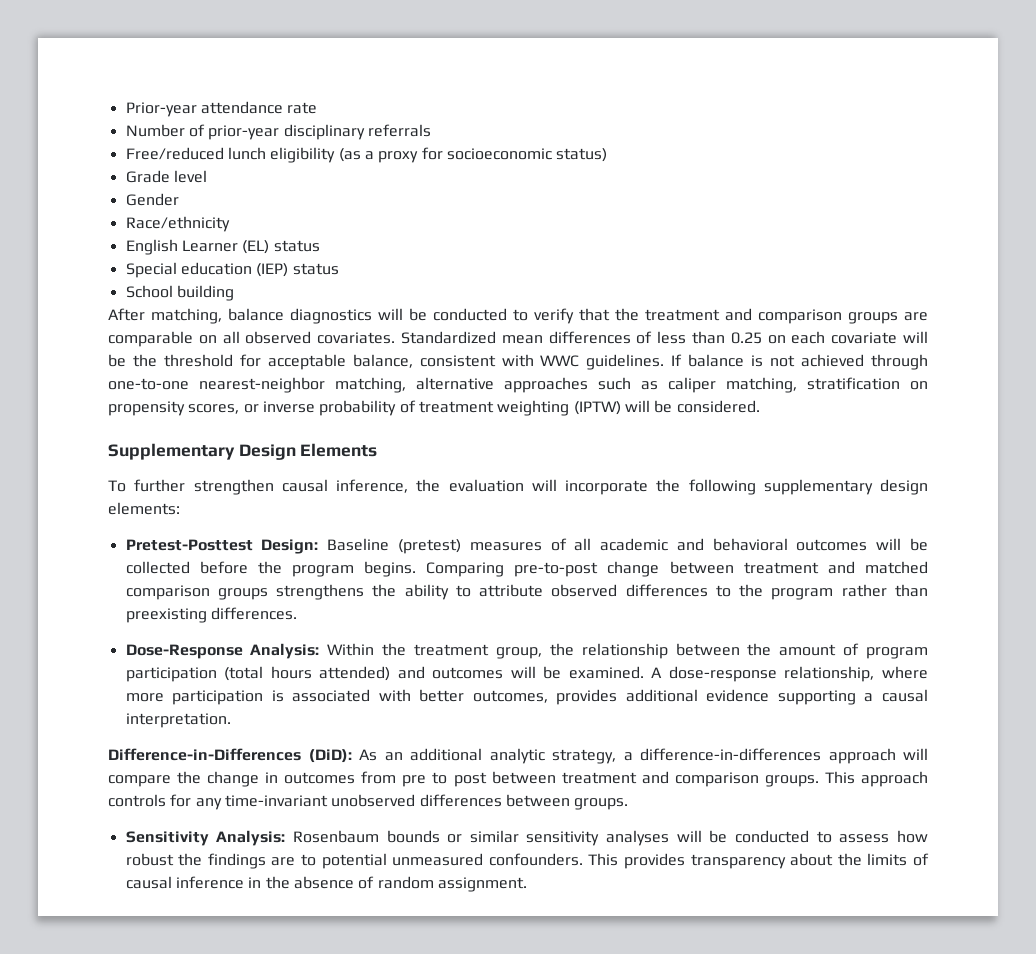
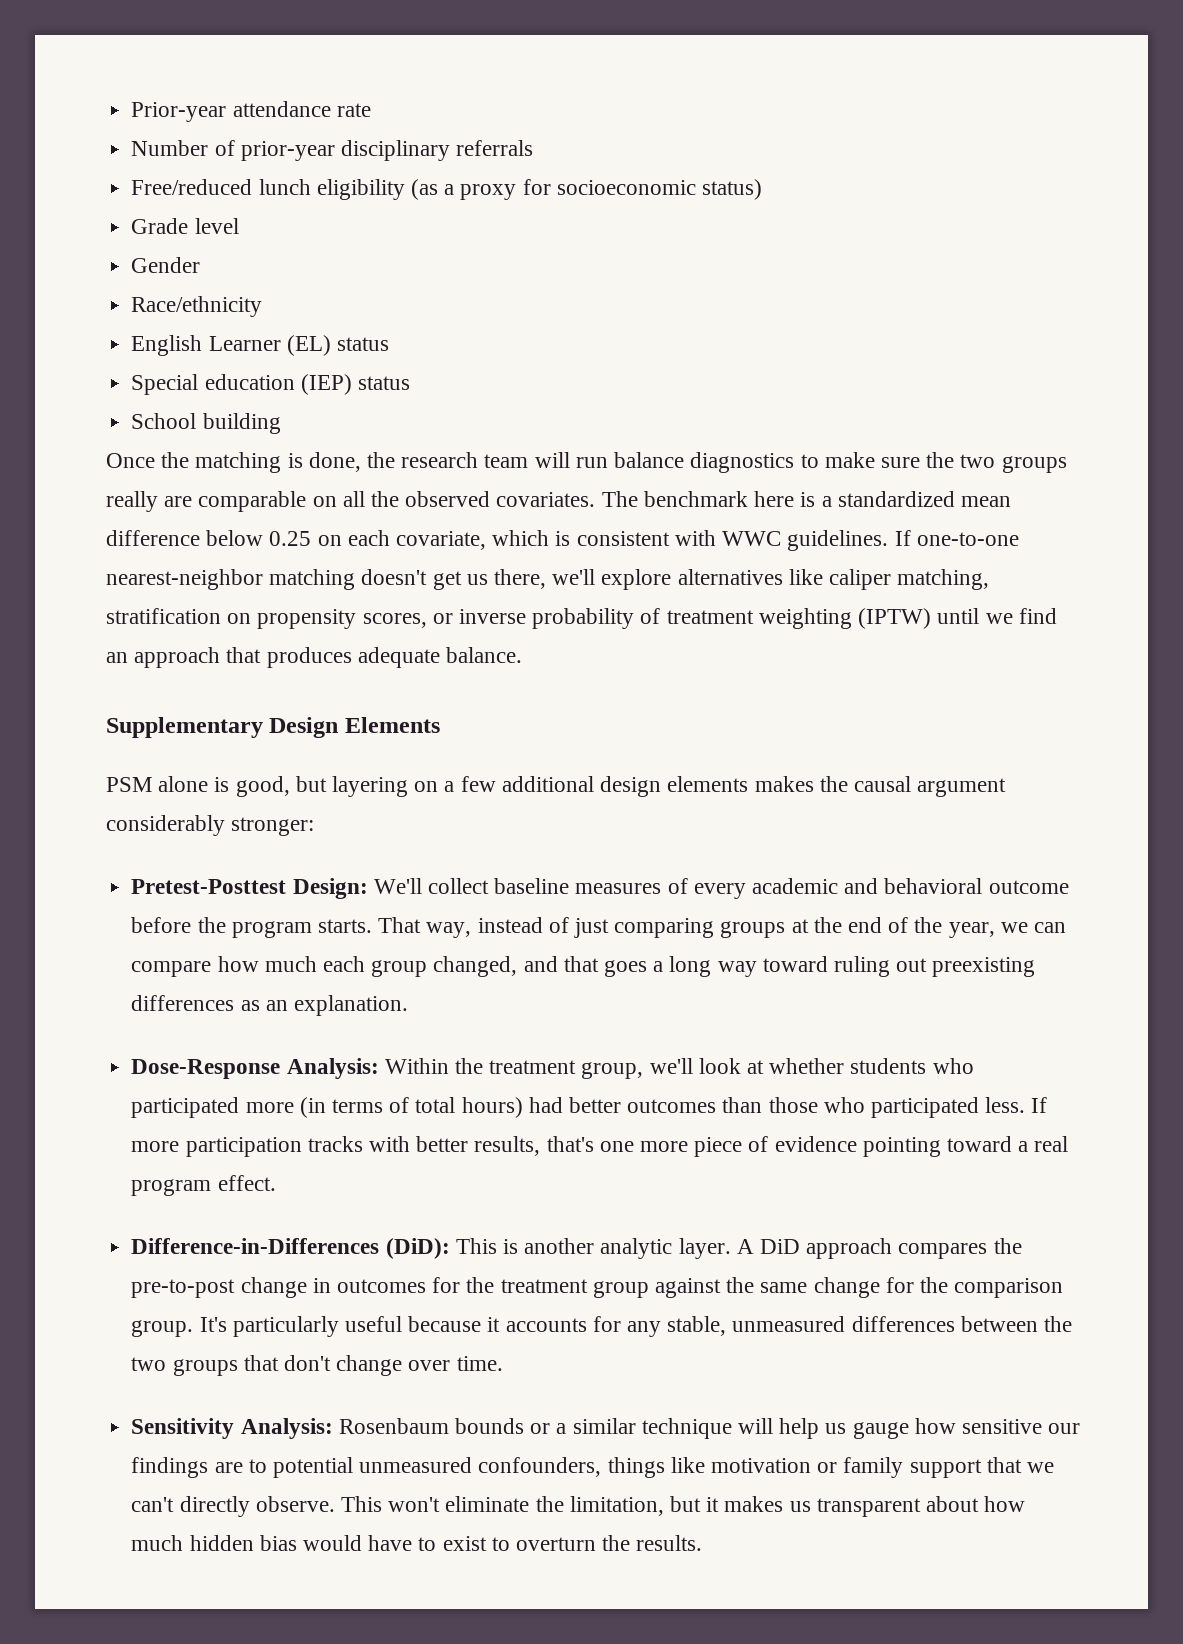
- After matching, balance diagnostics will be conducted to verify that the treatment and comparison groups are comparable on all observed covariates.
+ Once the matching is done, the research team will run balance diagnostics to make sure the two groups really are comparable on all the observed covariates.
- Standardized mean differences of less than 0.25 on each covariate will be the threshold for acceptable balance, consistent with WWC guidelines.
+ The benchmark here is a standardized mean difference below 0.25 on each covariate, which is consistent with WWC guidelines.
- If balance is not achieved through one-to-one nearest-neighbor matching, alternative approaches such as caliper matching, stratification on propensity scores, or inverse probability of treatment weighting (IPTW) will be considered.
+ If one-to-one nearest-neighbor matching doesn't get us there, we'll explore alternatives like caliper matching, stratification on propensity scores, or inverse probability of treatment weighting (IPTW) until we find an approach that produces adequate balance.
  Supplementary Design Elements
- To further strengthen causal inference, the evaluation will incorporate the following supplementary design elements:
+ PSM alone is good, but layering on a few additional design elements makes the causal argument considerably stronger:
- Pretest-Posttest Design: Baseline (pretest) measures of all academic and behavioral outcomes will be collected before the program begins. Comparing pre-to-post change between treatment and matched comparison groups strengthens the ability to attribute observed differences to the program rather than preexisting differences.
+ Pretest-Posttest Design: We'll collect baseline measures of every academic and behavioral outcome before the program starts. That way, instead of just comparing groups at the end of the year, we can compare how much each group changed, and that goes a long way toward ruling out preexisting differences as an explanation.
- Dose-Response Analysis: Within the treatment group, the relationship between the amount of program participation (total hours attended) and outcomes will be examined. A dose-response relationship, where more participation is associated with better outcomes, provides additional evidence supporting a causal interpretation.
- Difference-in-Differences (DiD): As an additional analytic strategy, a difference-in-differences approach will compare the change in outcomes from pre to post between treatment and comparison groups. This approach controls for any time-invariant unobserved differences between groups.
+ Dose-Response Analysis: Within the treatment group, we'll look at whether students who participated more (in terms of total hours) had better outcomes than those who participated less. If more participation tracks with better results, that's one more piece of evidence pointing toward a real program effect.
+ Difference-in-Differences (DiD): This is another analytic layer. A DiD approach compares the pre-to-post change in outcomes for the treatment group against the same change for the comparison group. It's particularly useful because it accounts for any stable, unmeasured differences between the two groups that don't change over time.
- Sensitivity Analysis: Rosenbaum bounds or similar sensitivity analyses will be conducted to assess how robust the findings are to potential unmeasured confounders. This provides transparency about the limits of causal inference in the absence of random assignment.
+ Sensitivity Analysis: Rosenbaum bounds or a similar technique will help us gauge how sensitive our findings are to potential unmeasured confounders, things like motivation or family support that we can't directly observe. This won't eliminate the limitation, but it makes us transparent about how much hidden bias would have to exist to overturn the results.

